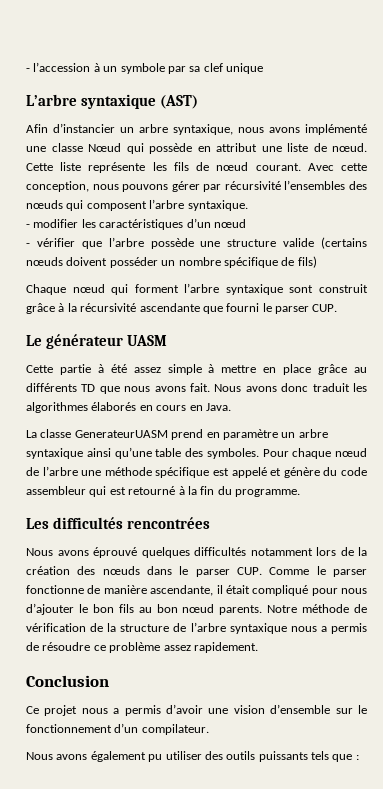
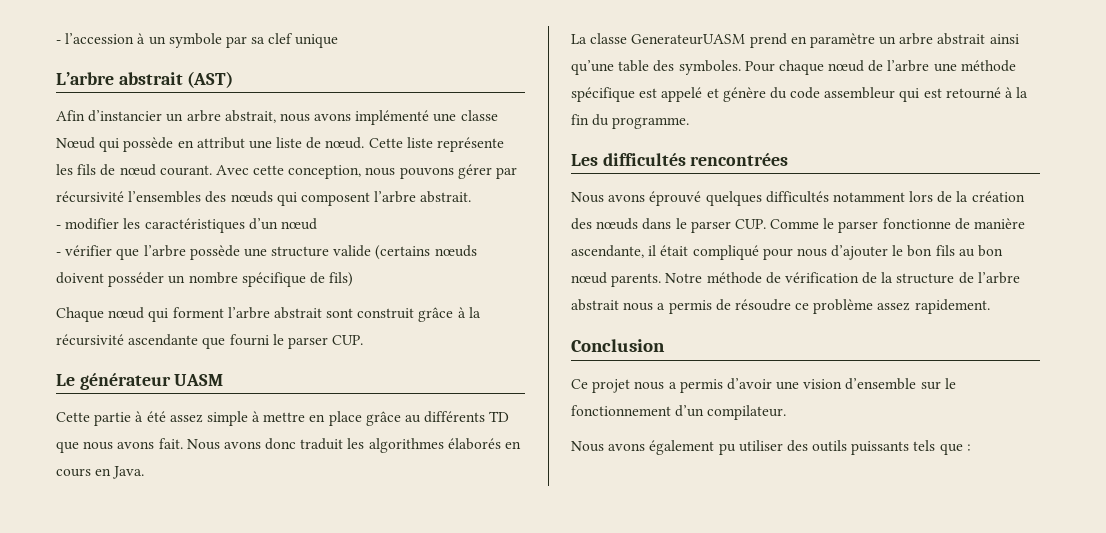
- L’arbre syntaxique (AST)
+ L’arbre abstrait (AST)
- Afin d’instancier un arbre syntaxique, nous avons implémenté une classe Nœud qui possède en attribut une liste de nœud.
+ Afin d’instancier un arbre abstrait, nous avons implémenté une classe Nœud qui possède en attribut une liste de nœud.
- Avec cette conception, nous pouvons gérer par récursivité l’ensembles des nœuds qui composent l’arbre syntaxique.
+ Avec cette conception, nous pouvons gérer par récursivité l’ensembles des nœuds qui composent l’arbre abstrait.
- Chaque nœud qui forment l’arbre syntaxique sont construit grâce à la récursivité ascendante que fourni le parser CUP.
+ Chaque nœud qui forment l’arbre abstrait sont construit grâce à la récursivité ascendante que fourni le parser CUP.
- La classe GenerateurUASM prend en paramètre un arbre syntaxique ainsi qu’une table des symboles.
+ La classe GenerateurUASM prend en paramètre un arbre abstrait ainsi qu’une table des symboles.
- Notre méthode de vérification de la structure de l’arbre syntaxique nous a permis de résoudre ce problème assez rapidement.
+ Notre méthode de vérification de la structure de l’arbre abstrait nous a permis de résoudre ce problème assez rapidement.

